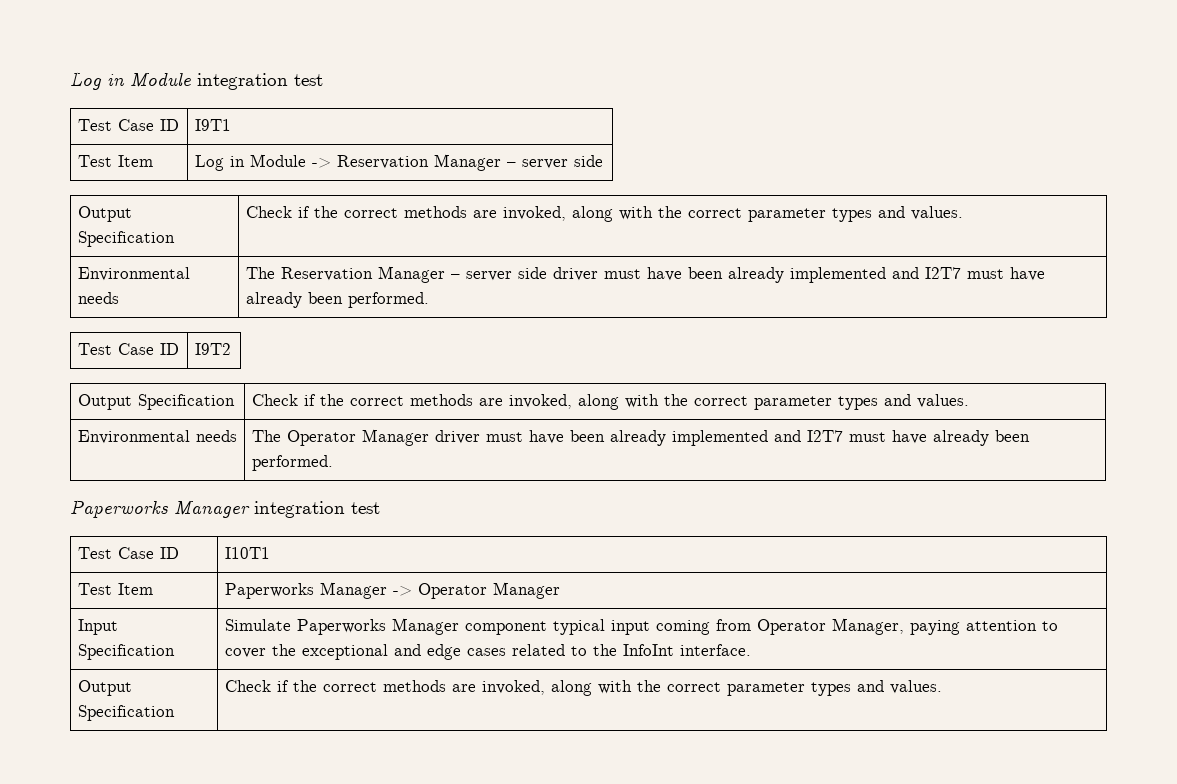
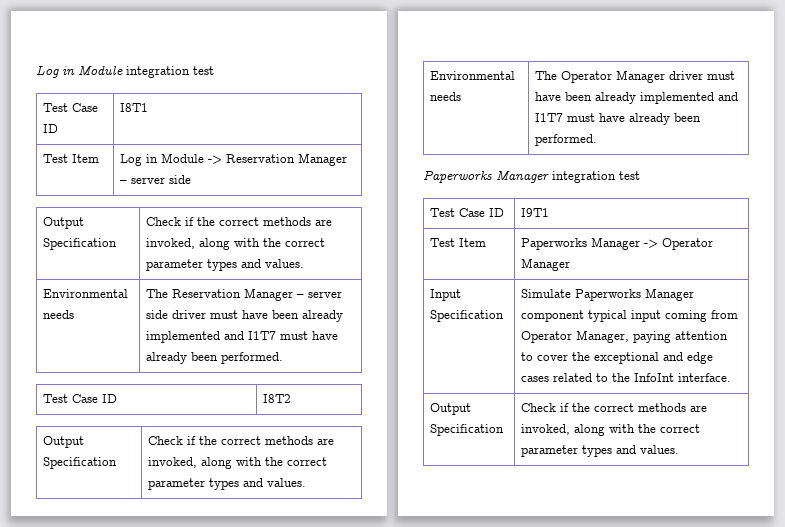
- Test Case ID | I9T1
+ Test Case ID | I8T1
- Environmental needs | The Reservation Manager – server side driver must have been already implemented and I2T7 must have already been performed.
+ Environmental needs | The Reservation Manager – server side driver must have been already implemented and I1T7 must have already been performed.
- Test Case ID | I9T2
+ Test Case ID | I8T2
- Environmental needs | The Operator Manager driver must have been already implemented and I2T7 must have already been performed.
+ Environmental needs | The Operator Manager driver must have been already implemented and I1T7 must have already been performed.
- Test Case ID | I10T1
+ Test Case ID | I9T1

